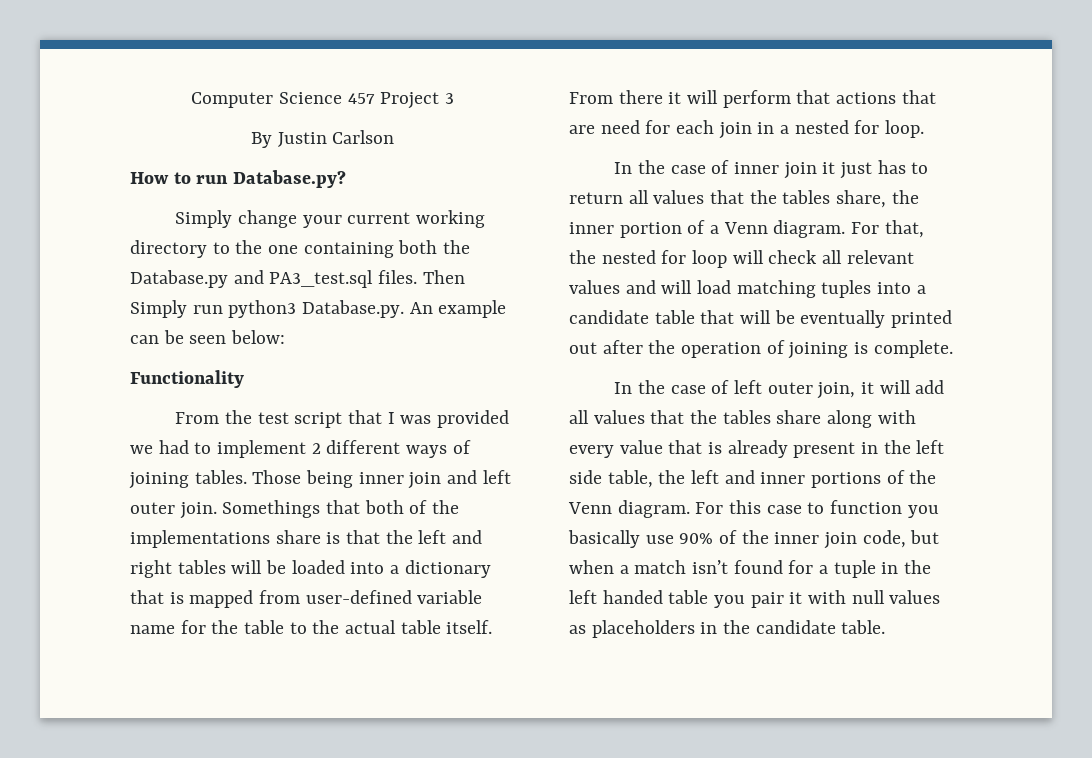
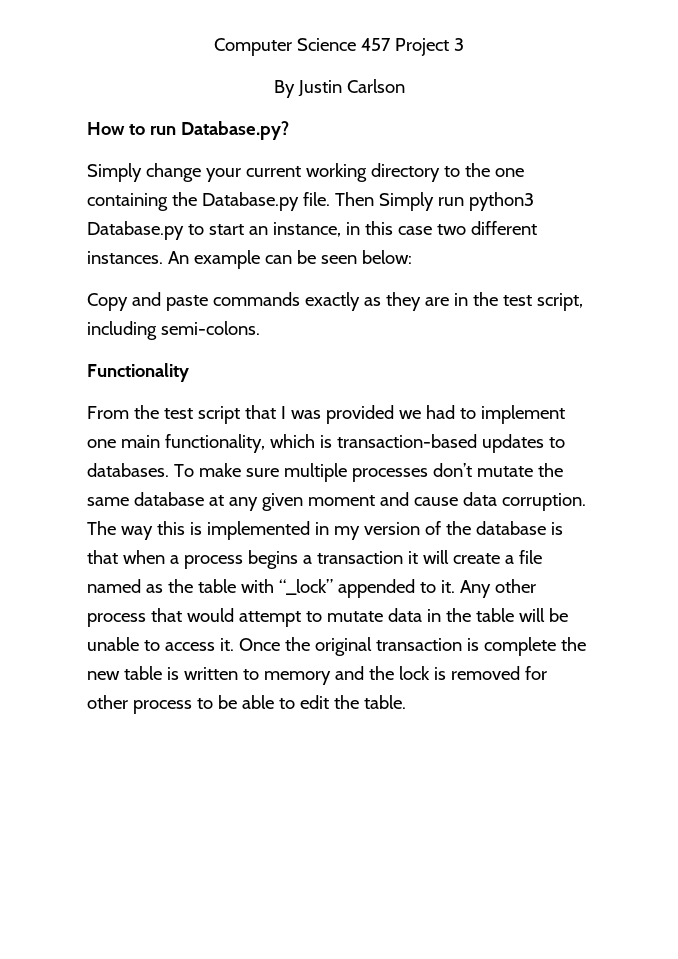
- Simply change your current working directory to the one containing both the Database.py and PA3_test.sql files.
+ Simply change your current working directory to the one containing the Database.py file.
- Then Simply run python3 Database.py. An example can be seen below:
+ Then Simply run python3 Database.py to start an instance, in this case two different instances. An example can be seen below:
+ Copy and paste commands exactly as they are in the test script, including semi-colons.
- From the test script that I was provided we had to implement 2 different ways of joining tables. Those being inner join and left outer join. Somethings that both of the implementations share is that the left and right tables will be loaded into a dictionary that is mapped from user-defined variable name for the table to the actual table itself. From there it will perform that actions that are need for each join in a nested for loop.
- In the case of inner join it just has to return all values that the tables share, the inner portion of a Venn diagram. For that, the nested for loop will check all relevant values and will load matching tuples into a candidate table that will be eventually printed out after the operation of joining is complete.
- In the case of left outer join, it will add all values that the tables share along with every value that is already present in the left side table, the left and inner portions of the Venn diagram. For this case to function you basically use 90% of the inner join code, but when a match isn’t found for a tuple in the left handed table you pair it with null values as placeholders in the candidate table.
+ From the test script that I was provided we had to implement one main functionality, which is transaction-based updates to databases. To make sure multiple processes don’t mutate the same database at any given moment and cause data corruption. The way this is implemented in my version of the database is that when a process begins a transaction it will create a file named as the table with “_lock” appended to it. Any other process that would attempt to mutate data in the table will be unable to access it. Once the original transaction is complete the new table is written to memory and the lock is removed for other process to be able to edit the table.

